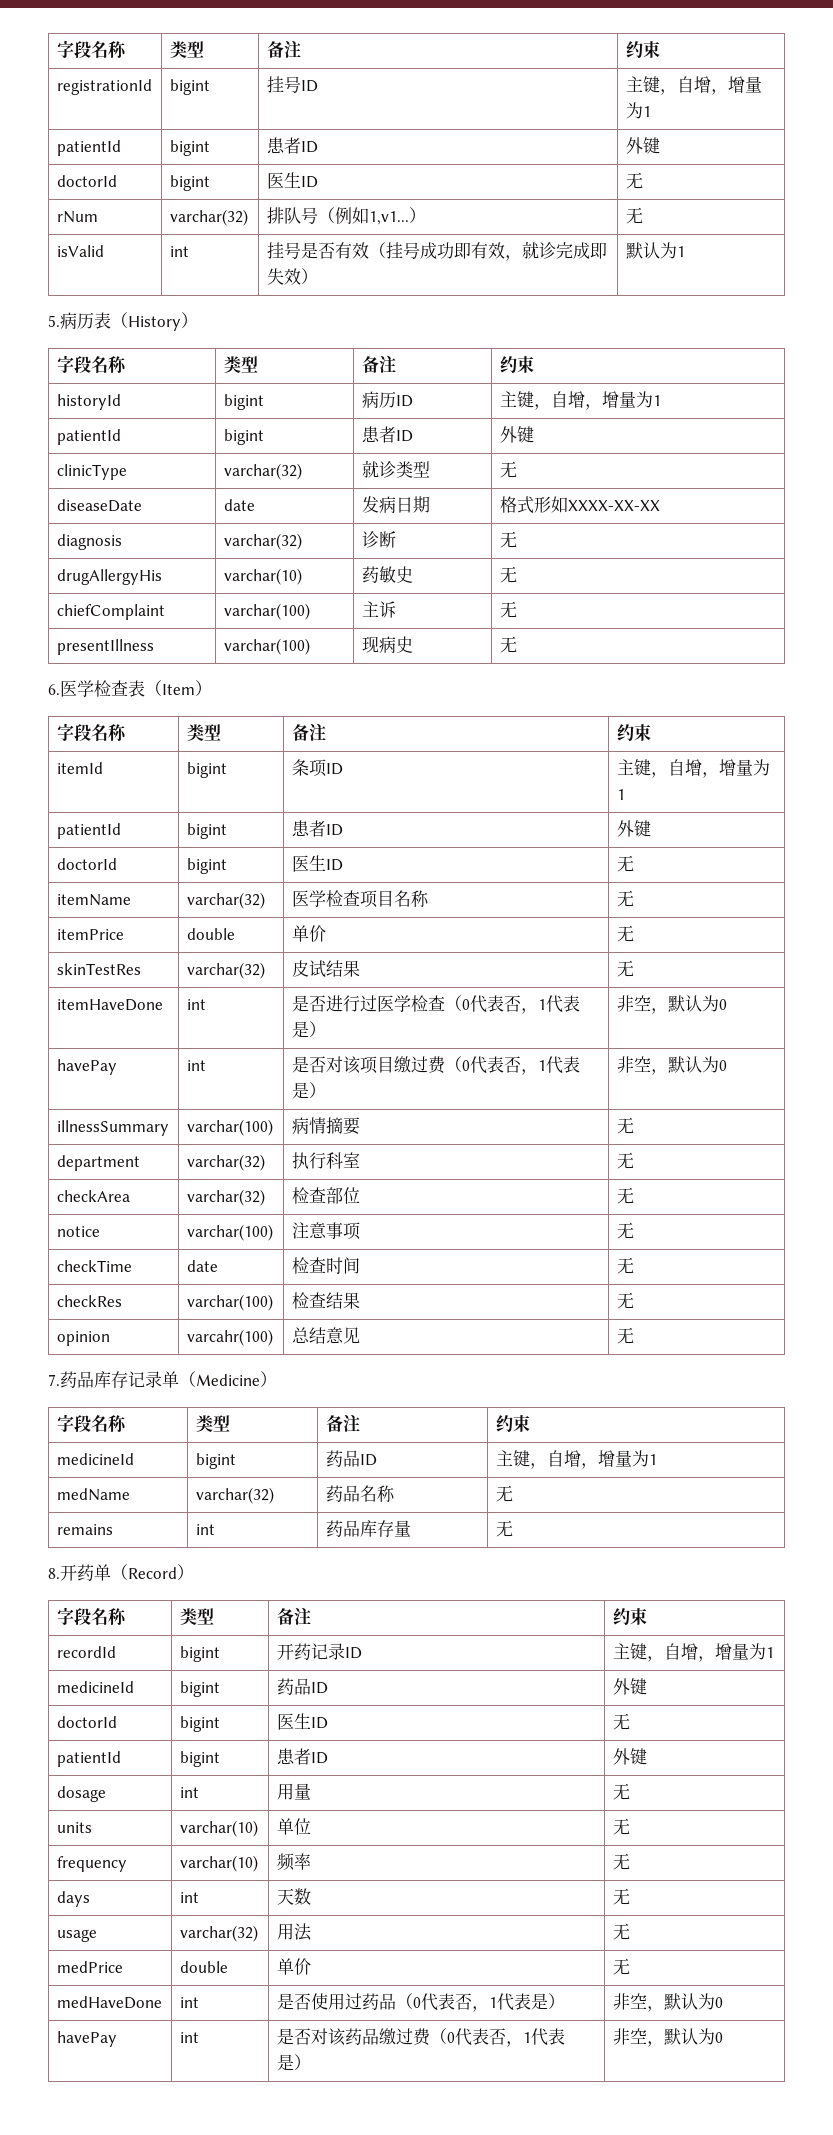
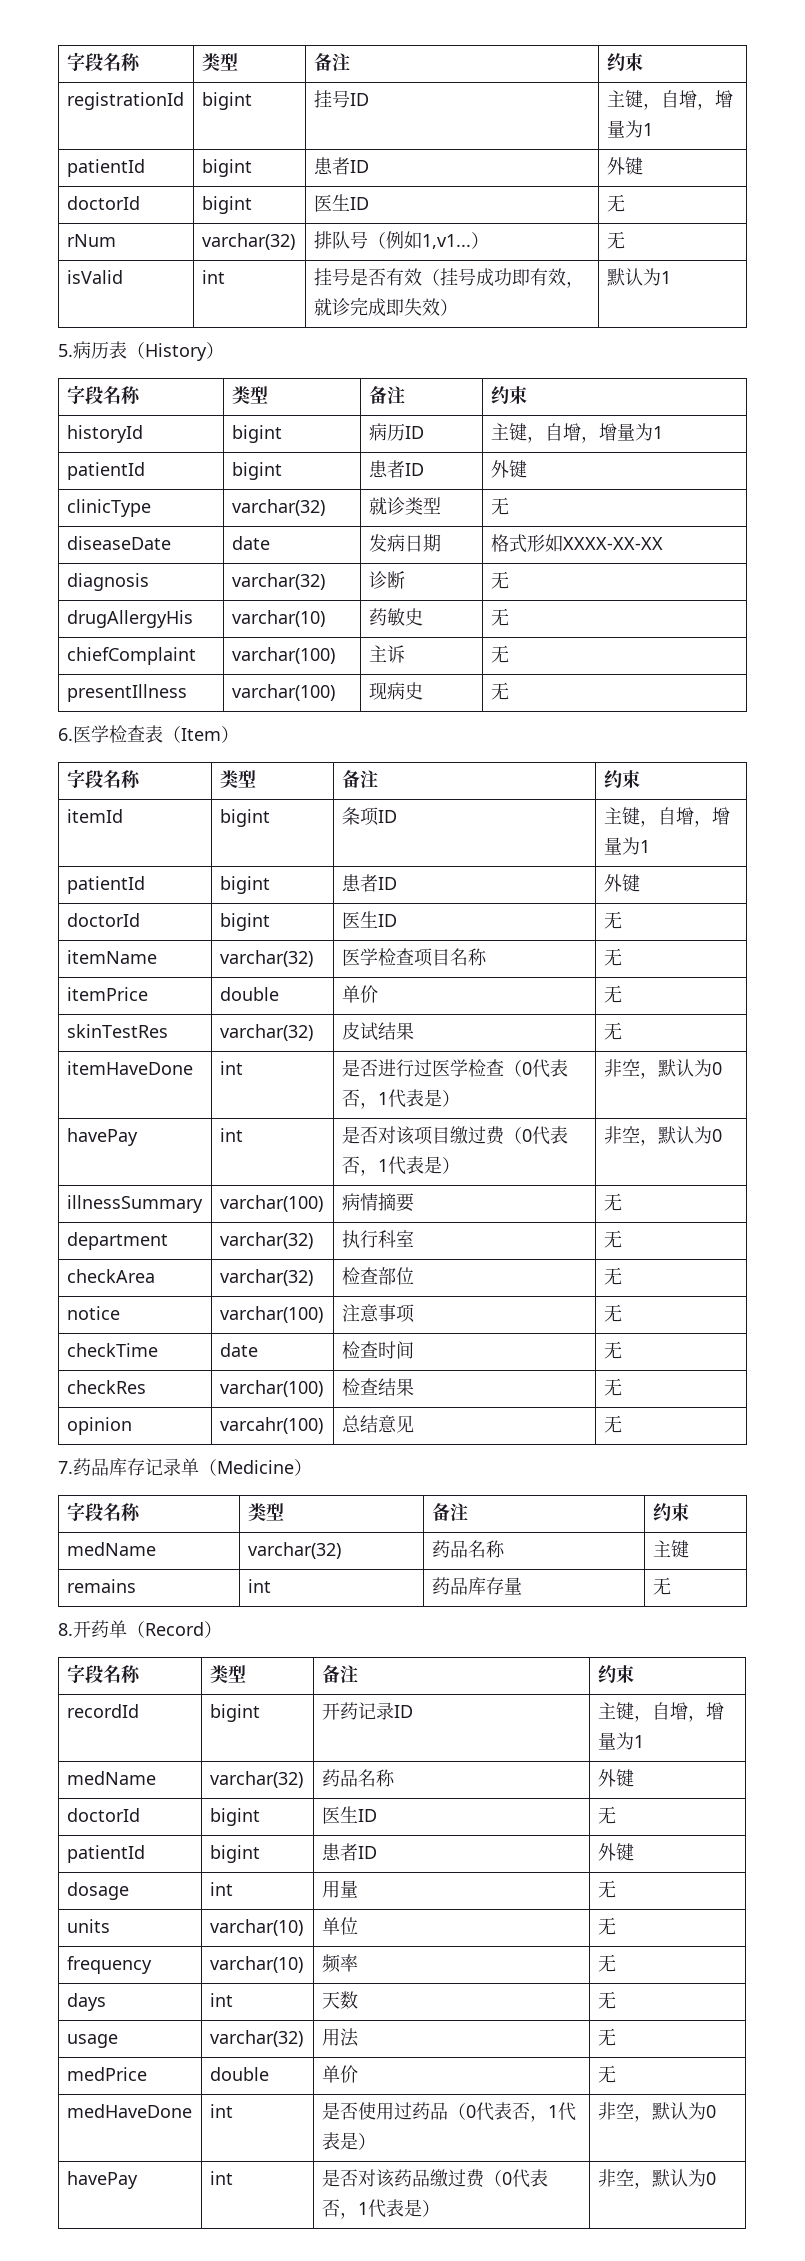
- medicineId | bigint | 药品ID | 主键，自增，增量为1
- medName | varchar(32) | 药品名称 | 无
+ medName | varchar(32) | 药品名称 | 主键
- medicineId | bigint | 药品ID | 外键
+ medName | varchar(32) | 药品名称 | 外键

